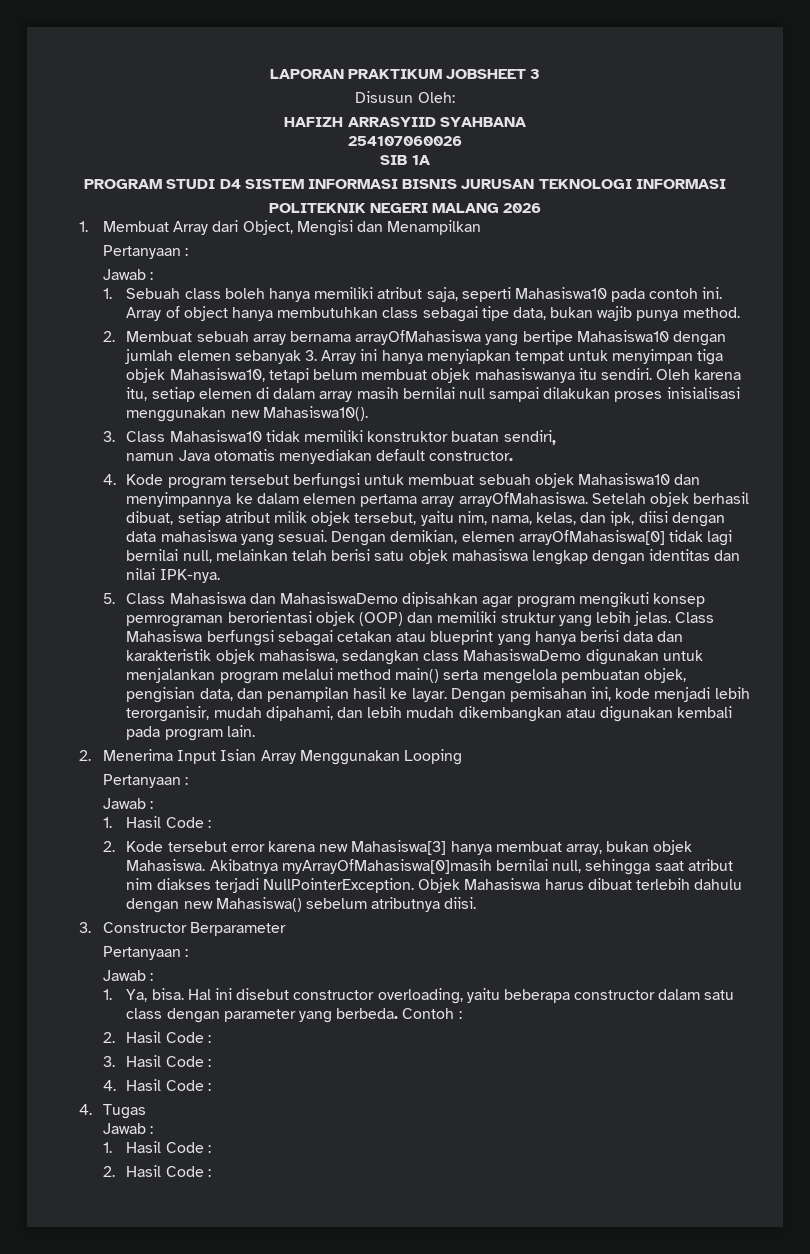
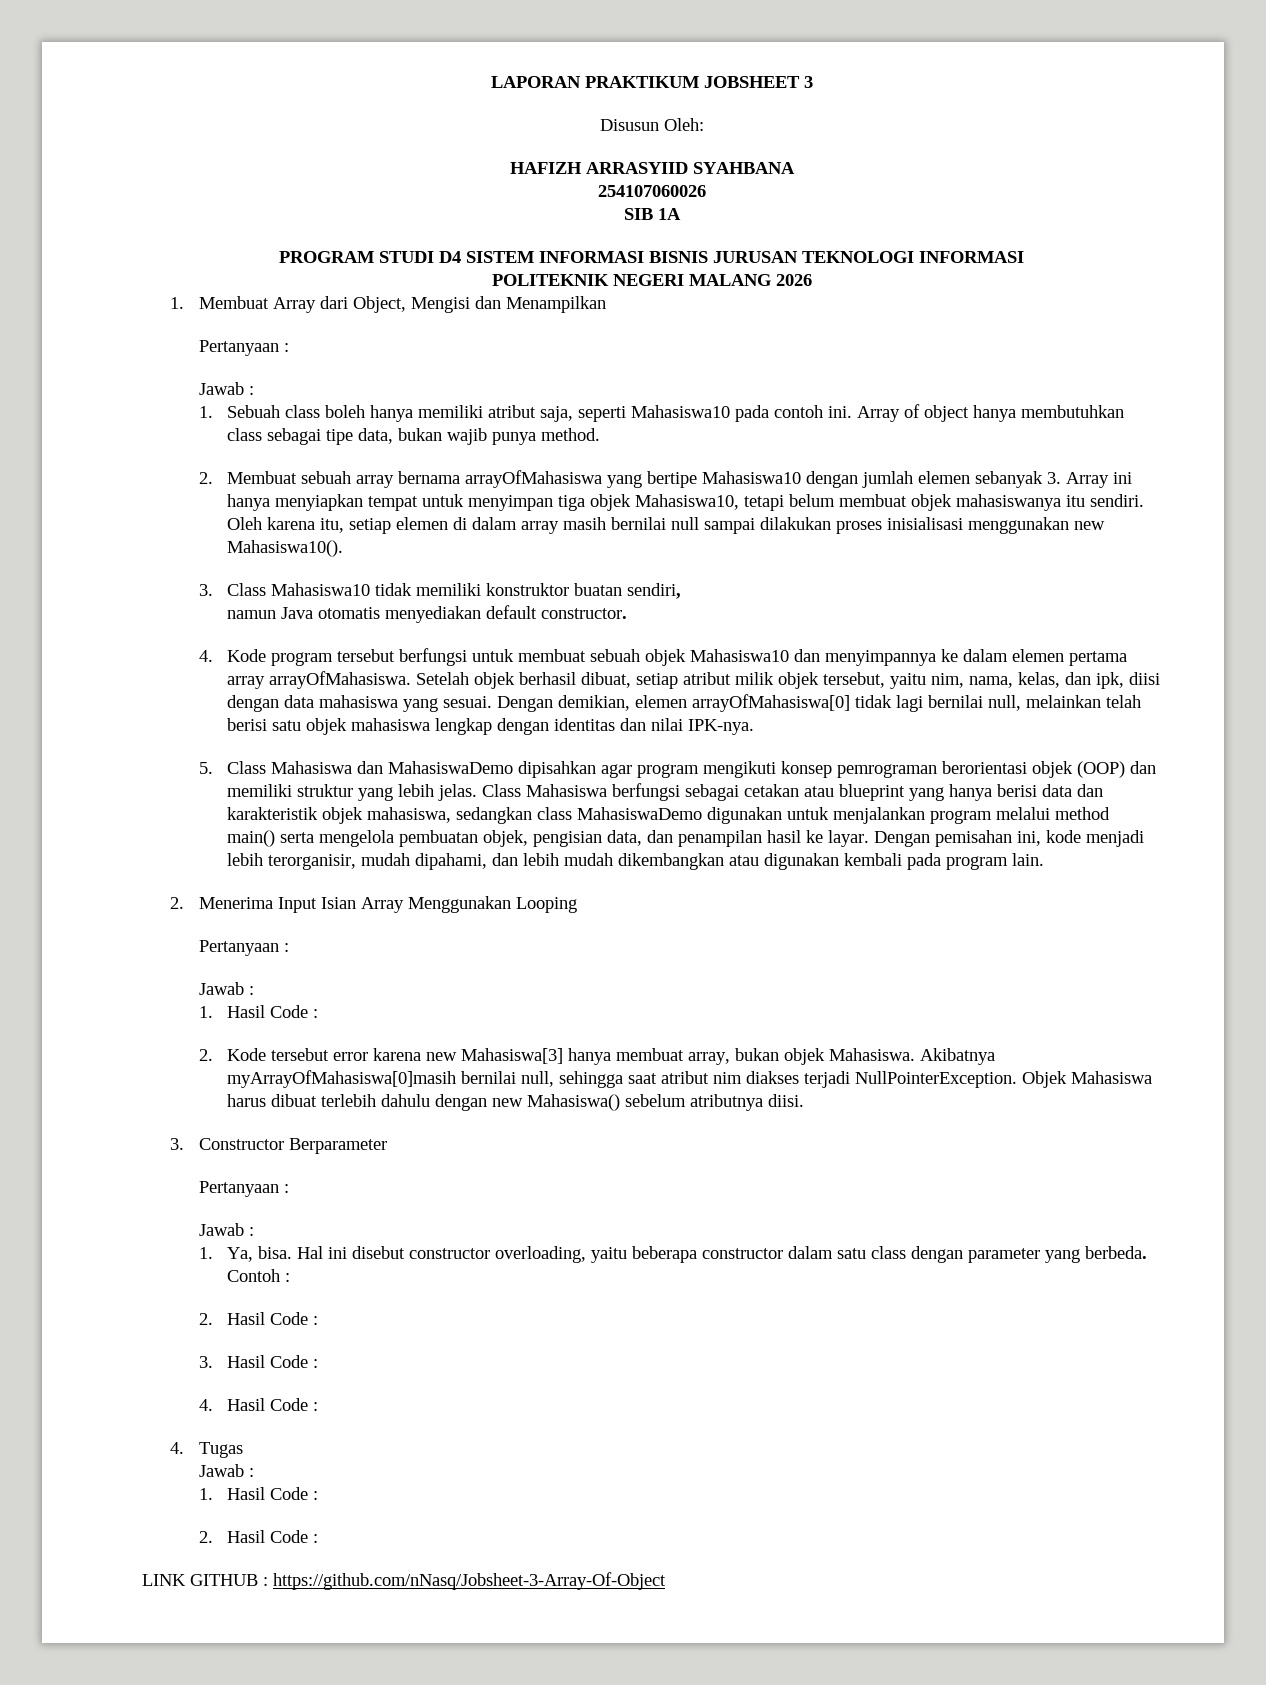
+ LINK GITHUB : https://github.com/nNasq/Jobsheet-3-Array-Of-Object

